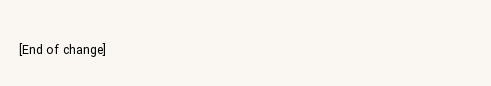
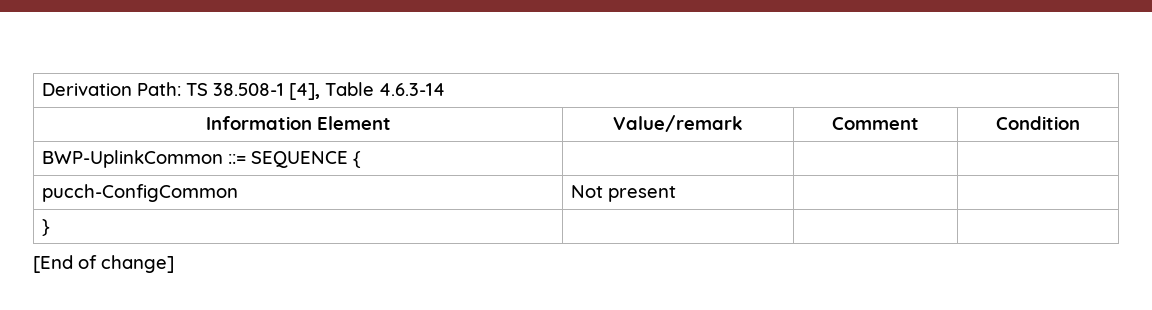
+ Derivation Path: TS 38.508-1 [4], Table 4.6.3-14
+ Information Element | Value/remark | Comment | Condition
+ BWP-UplinkCommon ::= SEQUENCE { | | |
+ pucch-ConfigCommon | Not present | |
+ } | | |

